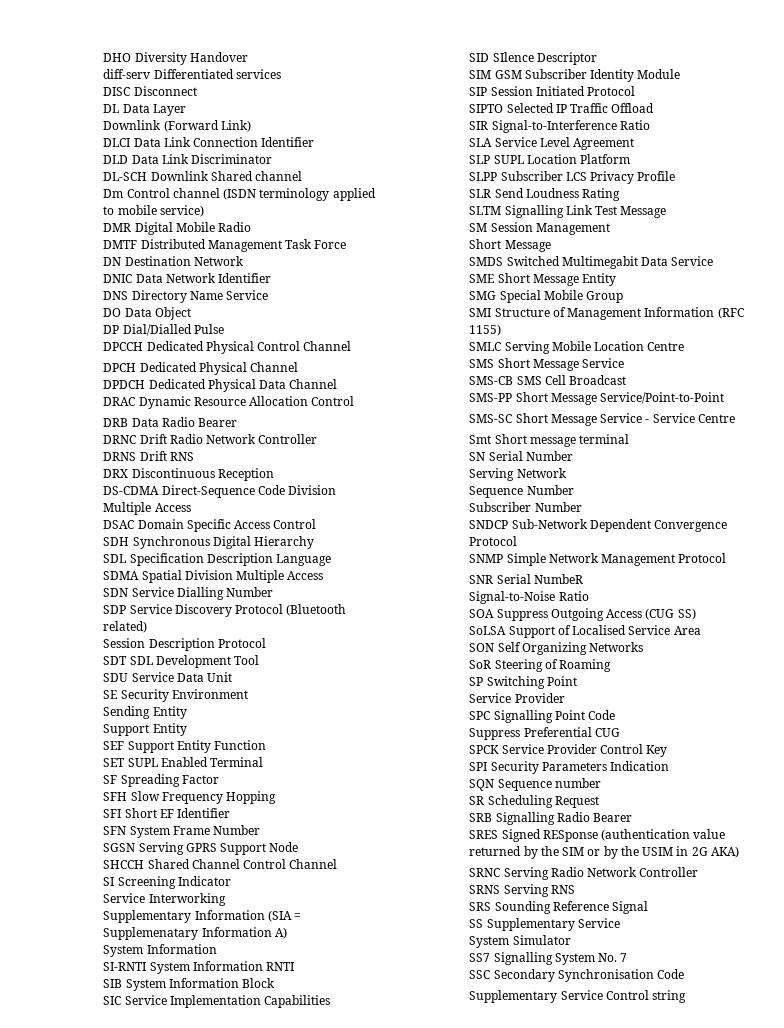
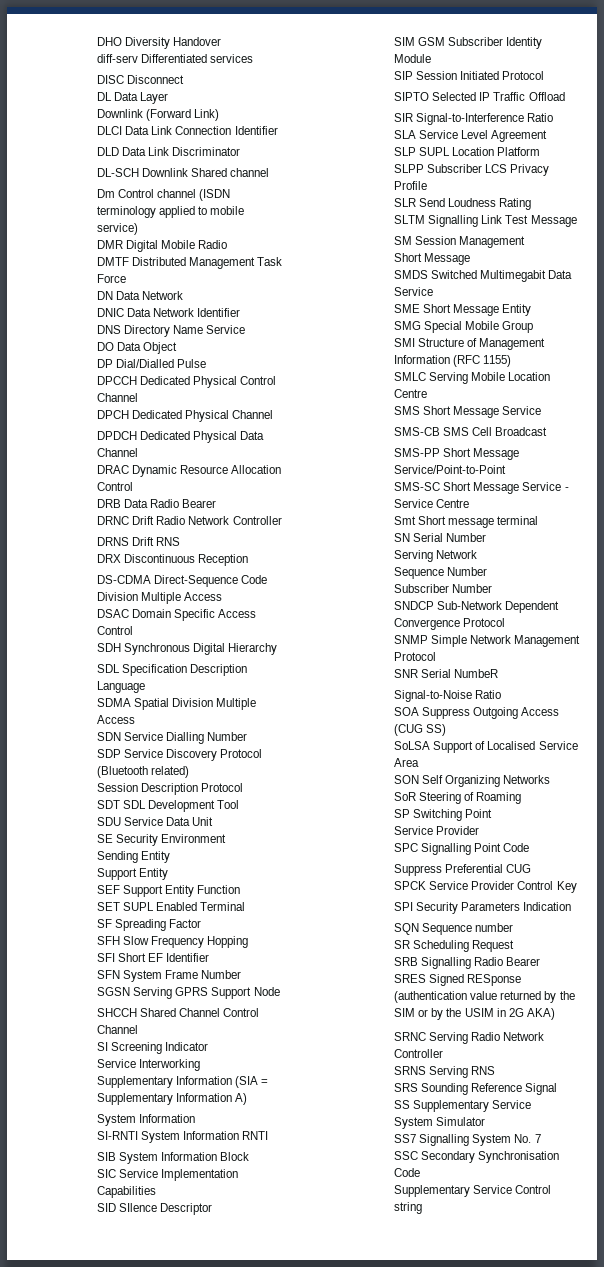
- DN Destination Network
+ DN Data Network
- Supplementary Information (SIA = Supplemenatary Information A)
+ Supplementary Information (SIA = Supplementary Information A)

